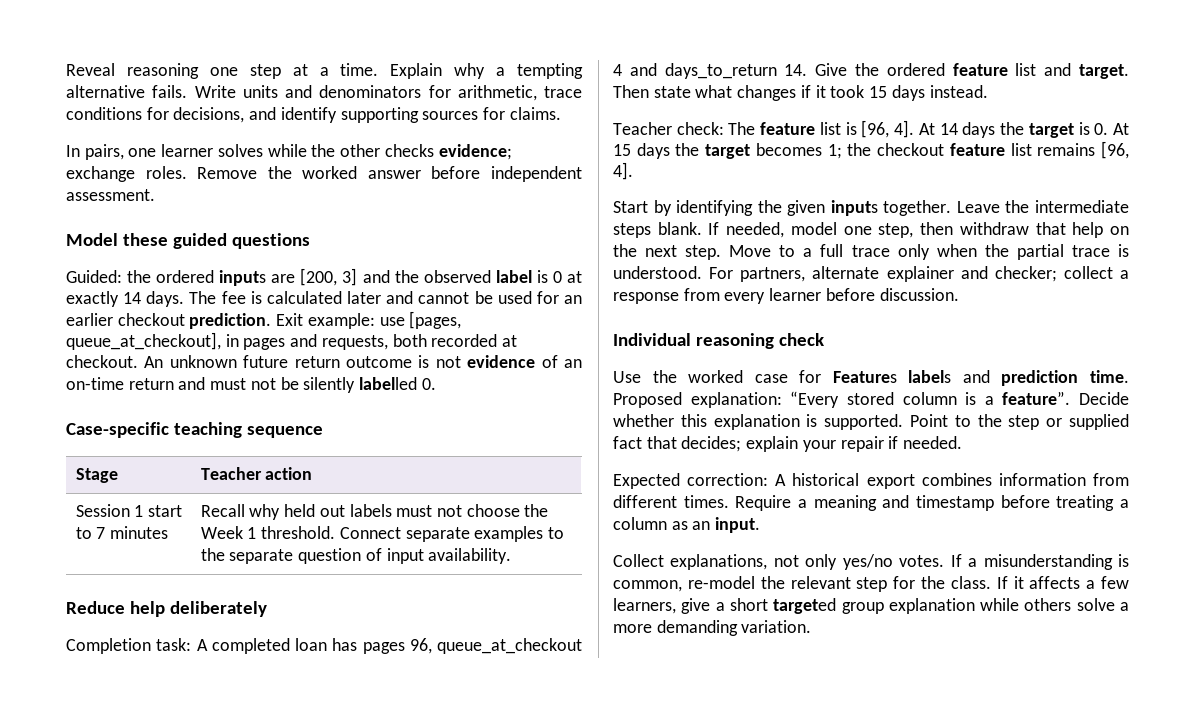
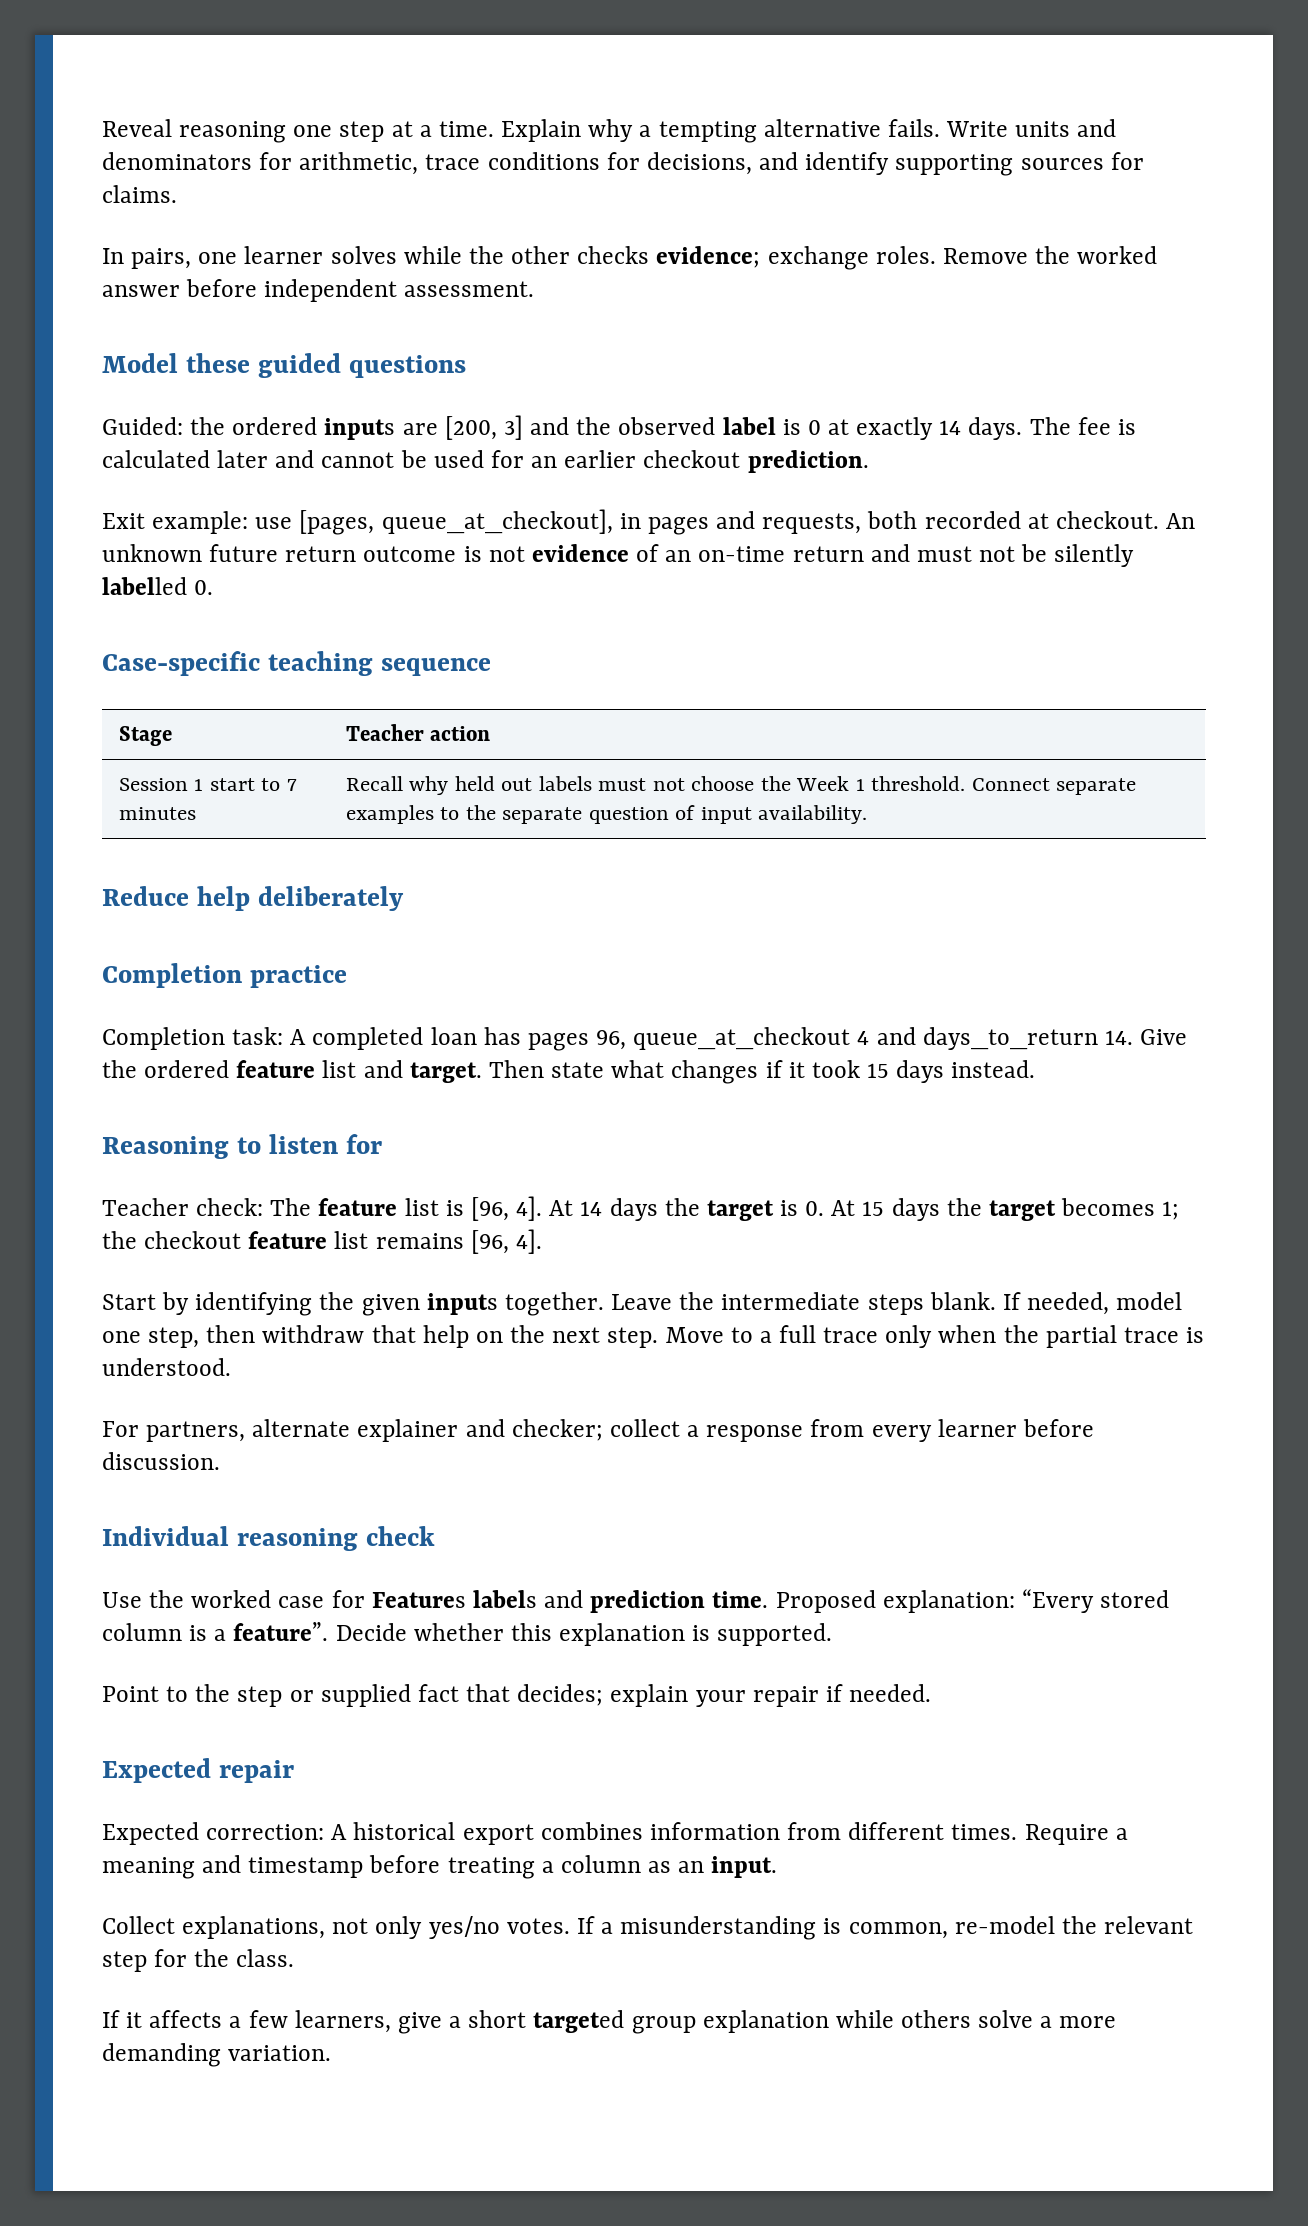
- The fee is calculated later and cannot be used for an earlier checkout prediction. Exit example: use [pages, queue_at_checkout], in pages and requests, both recorded at checkout.
+ The fee is calculated later and cannot be used for an earlier checkout prediction.
+ Exit example: use [pages, queue_at_checkout], in pages and requests, both recorded at checkout.
+ Completion practice
+ Reasoning to listen for
- Move to a full trace only when the partial trace is understood. For partners, alternate explainer and checker; collect a response from every learner before discussion.
+ Move to a full trace only when the partial trace is understood.
+ For partners, alternate explainer and checker; collect a response from every learner before discussion.
- Decide whether this explanation is supported. Point to the step or supplied fact that decides; explain your repair if needed.
+ Decide whether this explanation is supported.
+ Point to the step or supplied fact that decides; explain your repair if needed.
+ Expected repair
- If a misunderstanding is common, re-model the relevant step for the class. If it affects a few learners, give a short targeted group explanation while others solve a more demanding variation.
+ If a misunderstanding is common, re-model the relevant step for the class.
+ If it affects a few learners, give a short targeted group explanation while others solve a more demanding variation.

